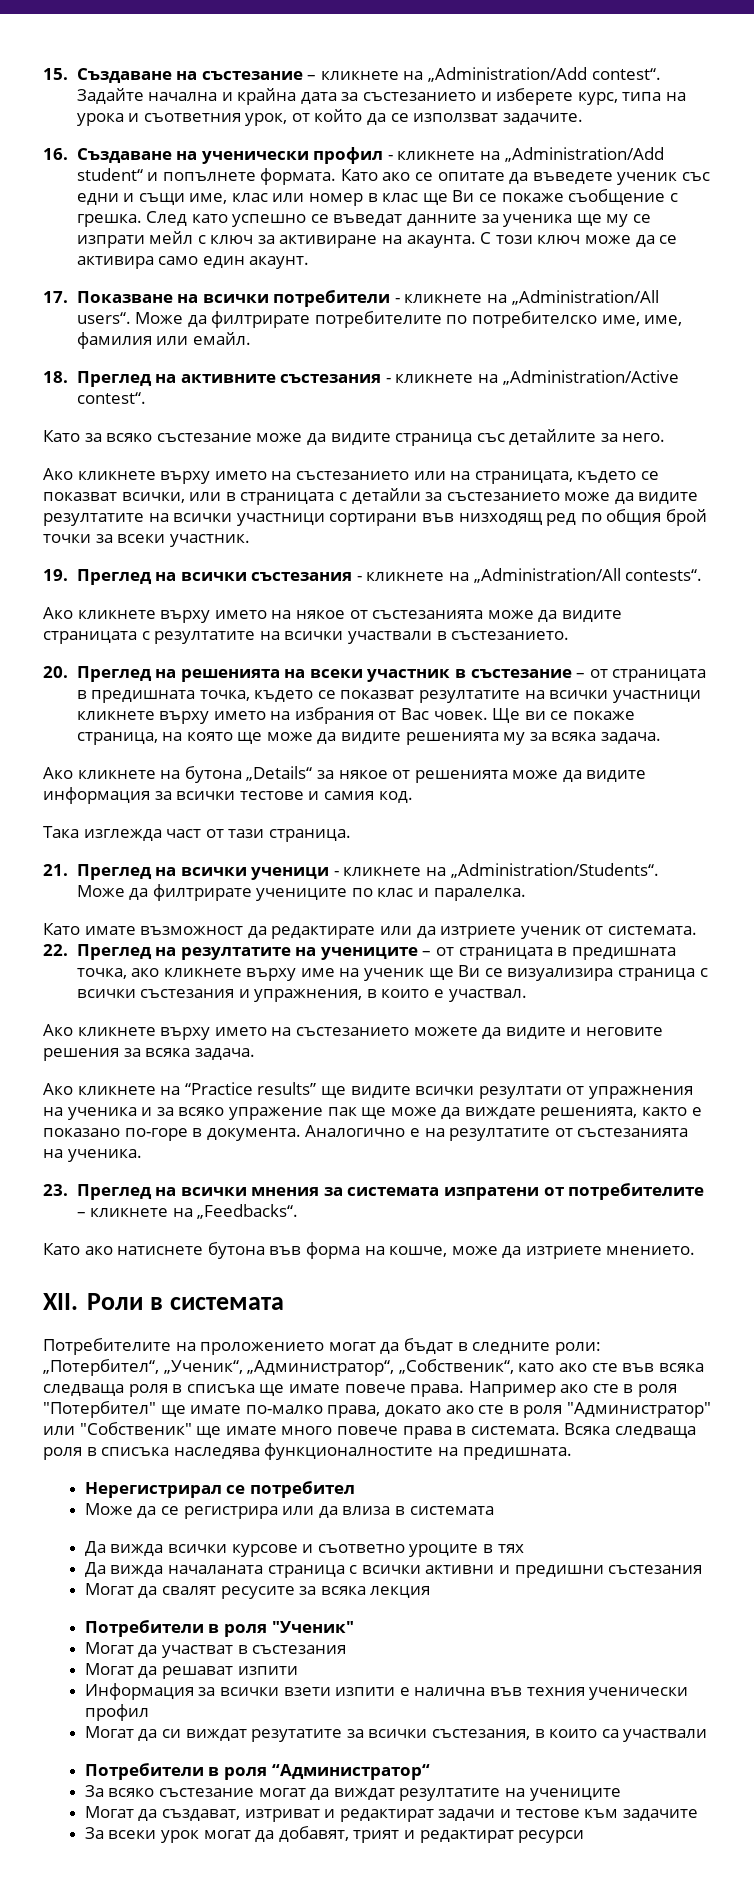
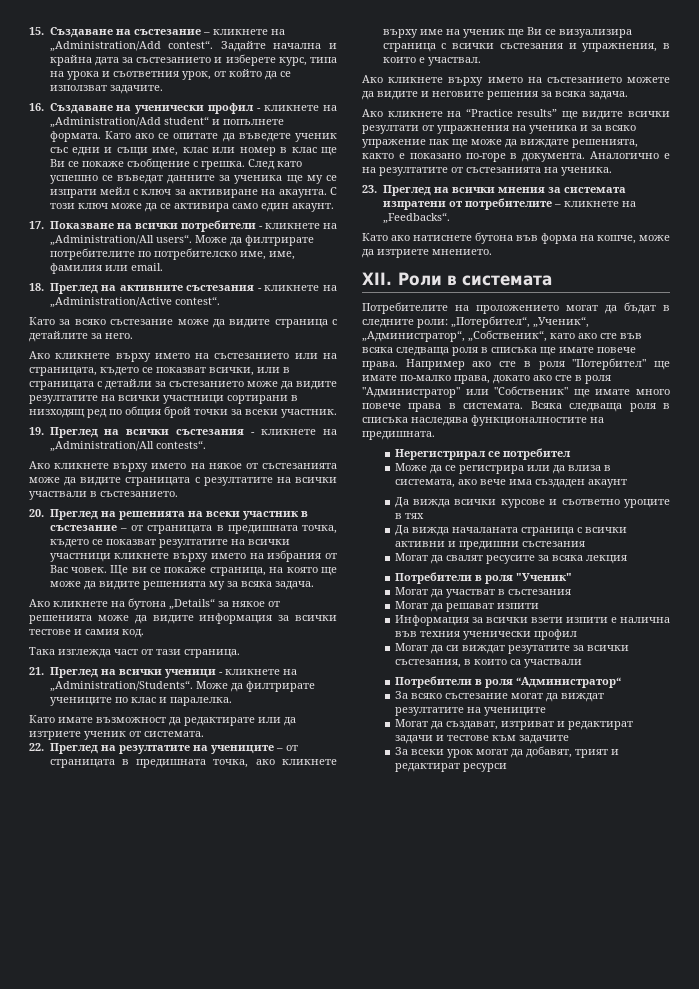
- Може да филтрирате потребителите по потребителско име, име, фамилия или емайл.
+ Може да филтрирате потребителите по потребителско име, име, фамилия или email.
- Като за всяко състезание може да видите страница със детайлите за него.
+ Като за всяко състезание може да видите страница с детайлите за него.
- Ако кликнете върху името на състезанието или на страницата, където се показват всички, или в страницата с детайли за състезанието може да видите резултатите на всички участници сортирани във низходящ ред по общия брой точки за всеки участник.
+ Ако кликнете върху името на състезанието или на страницата, където се показват всички, или в страницата с детайли за състезанието може да видите резултатите на всички участници сортирани в низходящ ред по общия брой точки за всеки участник.
- Може да се регистрира или да влиза в системата
+ Може да се регистрира или да влиза в системата, ако вече има създаден акаунт

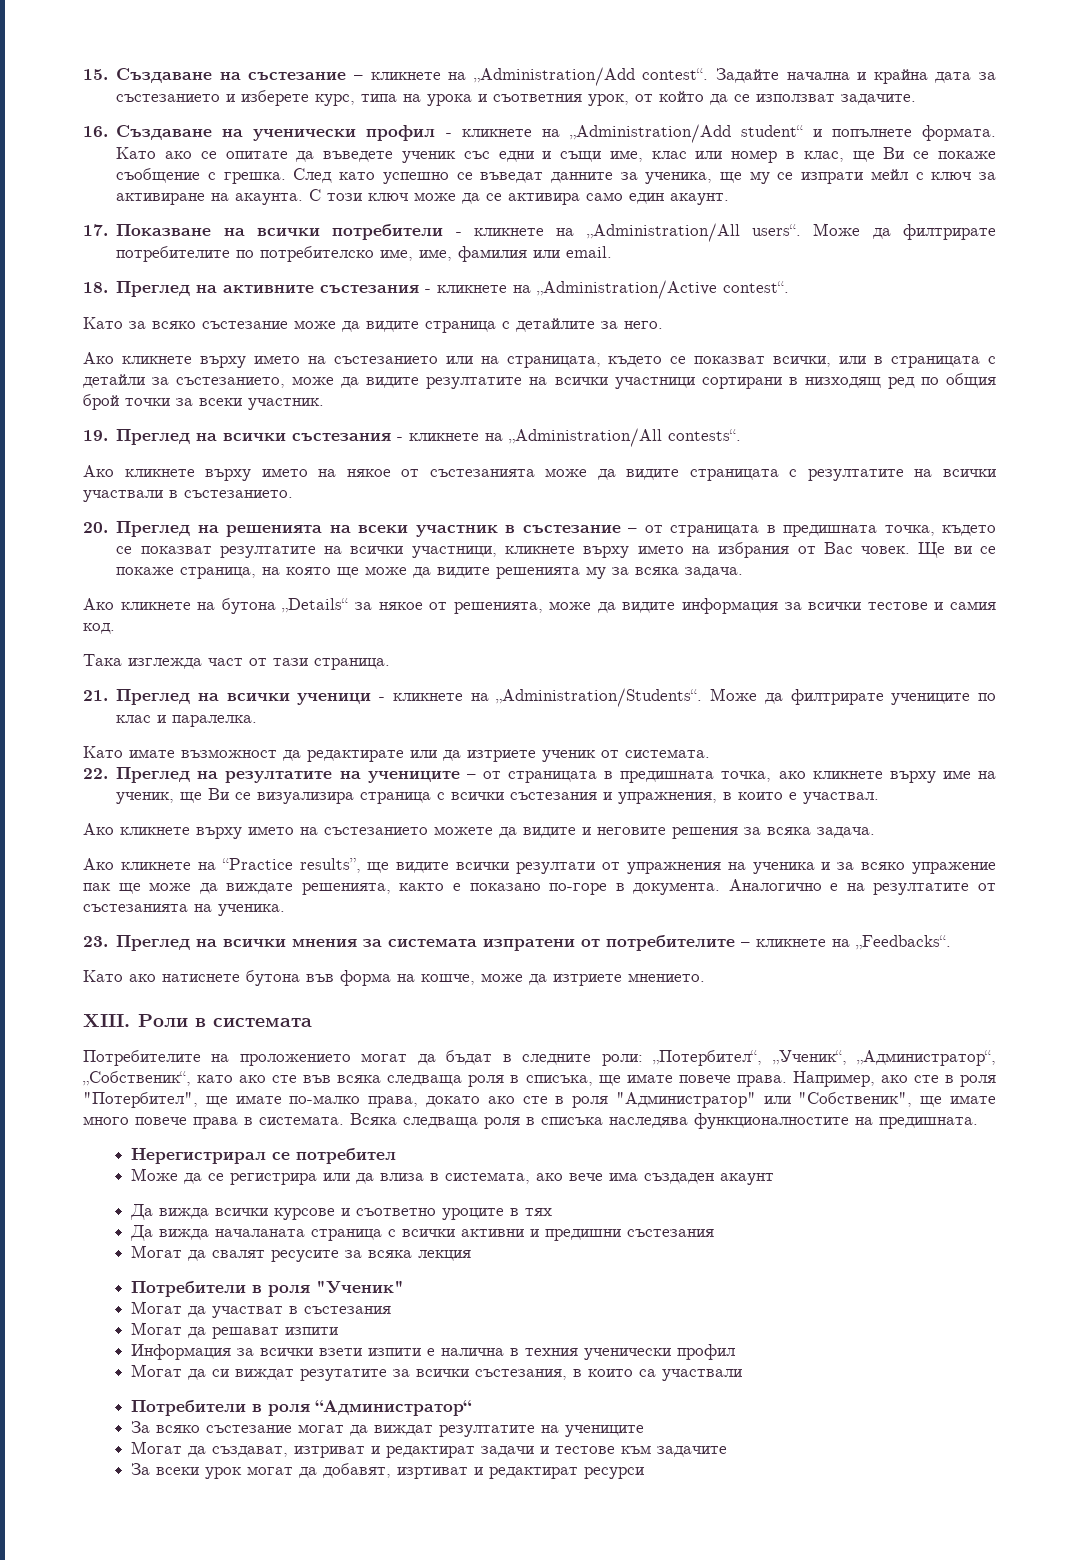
- Като ако се опитате да въведете ученик със едни и същи име, клас или номер в клас ще Ви се покаже съобщение с грешка.
+ Като ако се опитате да въведете ученик със едни и същи име, клас или номер в клас, ще Ви се покаже съобщение с грешка.
- След като успешно се въведат данните за ученика ще му се изпрати мейл с ключ за активиране на акаунта.
+ След като успешно се въведат данните за ученика, ще му се изпрати мейл с ключ за активиране на акаунта.
- Ако кликнете върху името на състезанието или на страницата, където се показват всички, или в страницата с детайли за състезанието може да видите резултатите на всички участници сортирани в низходящ ред по общия брой точки за всеки участник.
+ Ако кликнете върху името на състезанието или на страницата, където се показват всички, или в страницата с детайли за състезанието, може да видите резултатите на всички участници сортирани в низходящ ред по общия брой точки за всеки участник.
- 20. Преглед на решенията на всеки участник в състезание – от страницата в предишната точка, където се показват резултатите на всички участници кликнете върху името на избрания от Вас човек.
+ 20. Преглед на решенията на всеки участник в състезание – от страницата в предишната точка, където се показват резултатите на всички участници, кликнете върху името на избрания от Вас човек.
- Ако кликнете на бутона „Details“ за някое от решенията може да видите информация за всички тестове и самия код.
+ Ако кликнете на бутона „Details“ за някое от решенията, може да видите информация за всички тестове и самия код.
- 22. Преглед на резултатите на учениците – от страницата в предишната точка, ако кликнете върху име на ученик ще Ви се визуализира страница с всички състезания и упражнения, в които е участвал.
+ 22. Преглед на резултатите на учениците – от страницата в предишната точка, ако кликнете върху име на ученик, ще Ви се визуализира страница с всички състезания и упражнения, в които е участвал.
- Ако кликнете на “Practice results” ще видите всички резултати от упражнения на ученика и за всяко упражение пак ще може да виждате решенията, както е показано по-горе в документа.
+ Ако кликнете на “Practice results”, ще видите всички резултати от упражнения на ученика и за всяко упражение пак ще може да виждате решенията, както е показано по-горе в документа.
- XII. Роли в системата
+ XIII. Роли в системата
- Потребителите на проложението могат да бъдат в следните роли: „Потербител“, „Ученик“, „Администратор“, „Собственик“, като ако сте във всяка следваща роля в списъка ще имате повече права.
+ Потребителите на проложението могат да бъдат в следните роли: „Потербител“, „Ученик“, „Администратор“, „Собственик“, като ако сте във всяка следваща роля в списъка, ще имате повече права.
- Например ако сте в роля "Потербител" ще имате по-малко права, докато ако сте в роля "Администратор" или "Собственик" ще имате много повече права в системата.
+ Например, ако сте в роля "Потербител", ще имате по-малко права, докато ако сте в роля "Администратор" или "Собственик", ще имате много повече права в системата.
- Информация за всички взети изпити е налична във техния ученически профил
+ Информация за всички взети изпити е налична в техния ученически профил
- За всеки урок могат да добавят, трият и редактират ресурси
+ За всеки урок могат да добавят, изртиват и редактират ресурси

